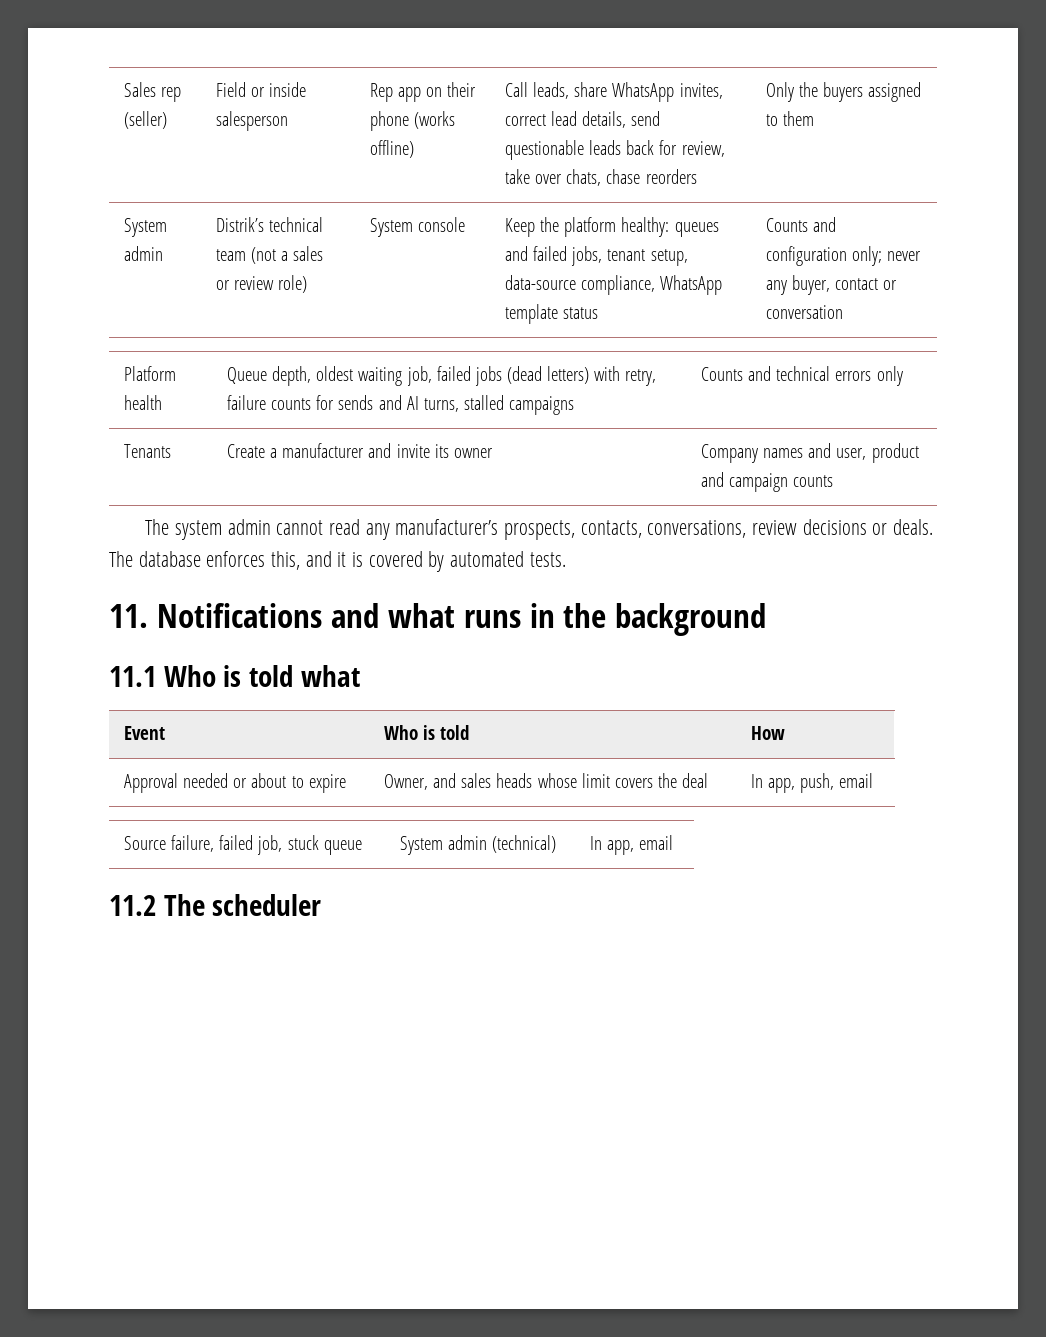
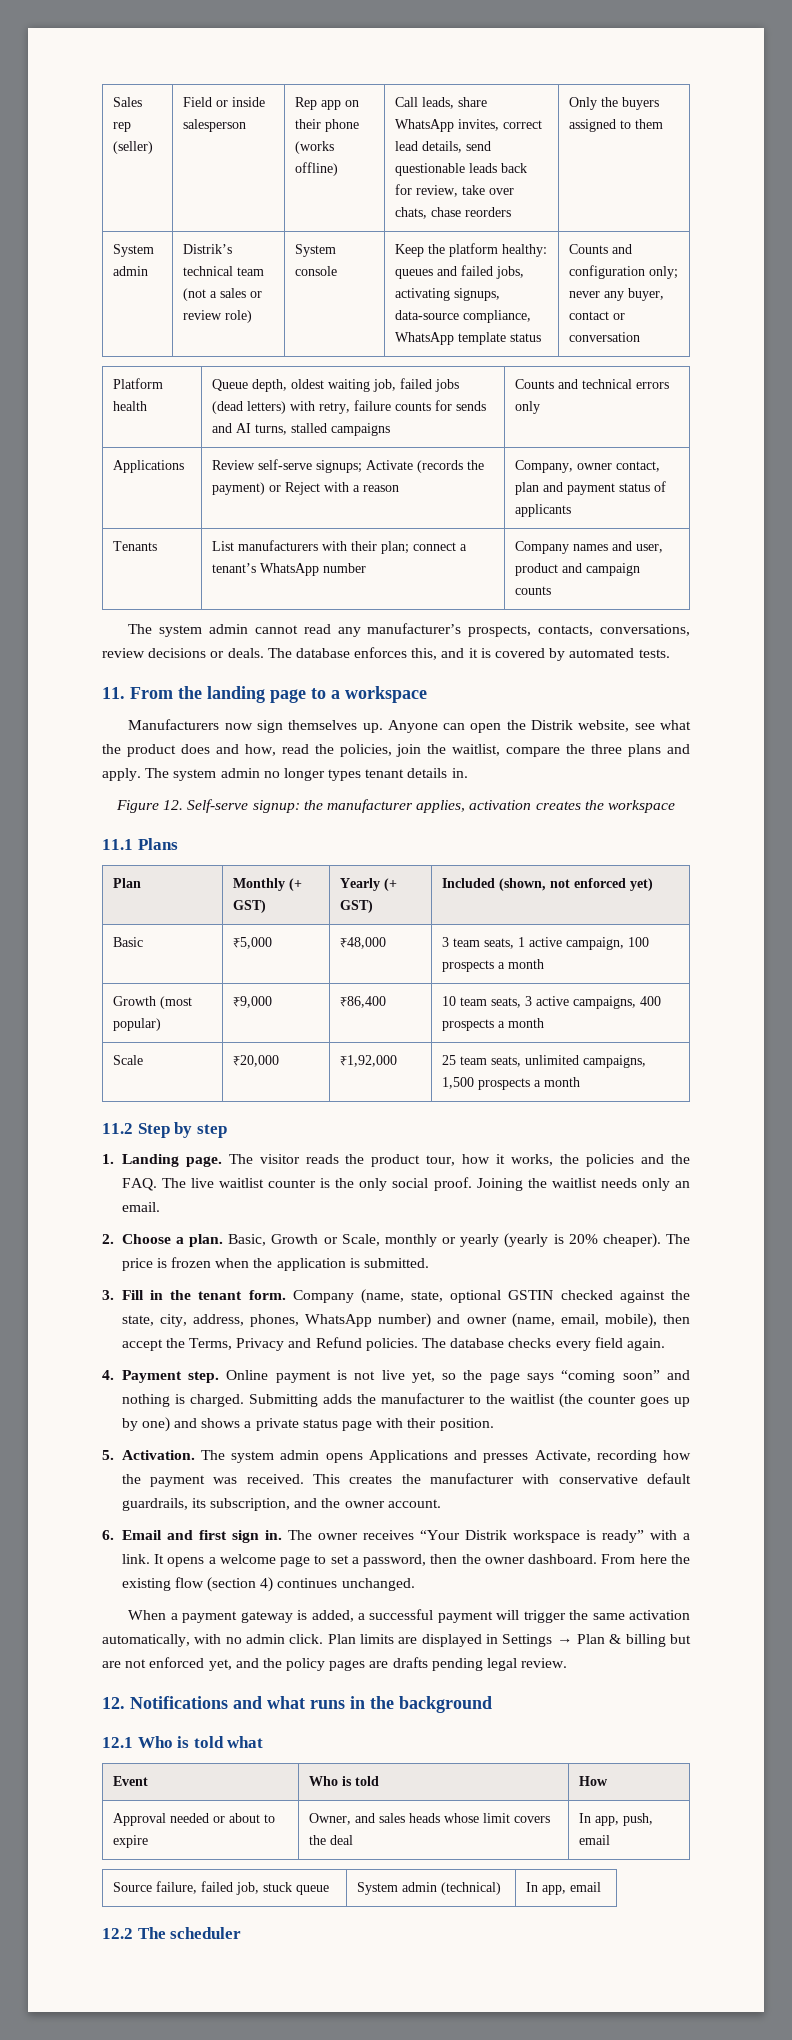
- System admin | Distrik’s technical team (not a sales or review role) | System console | Keep the platform healthy: queues and failed jobs, tenant setup, data-source compliance, WhatsApp template status | Counts and configuration only; never any buyer, contact or conversation
+ System admin | Distrik’s technical team (not a sales or review role) | System console | Keep the platform healthy: queues and failed jobs, activating signups, data-source compliance, WhatsApp template status | Counts and configuration only; never any buyer, contact or conversation
- Tenants | Create a manufacturer and invite its owner | Company names and user, product and campaign counts
+ Applications | Review self-serve signups; Activate (records the payment) or Reject with a reason | Company, owner contact, plan and payment status of applicants
+ Tenants | List manufacturers with their plan; connect a tenant’s WhatsApp number | Company names and user, product and campaign counts
- 11. Notifications and what runs in the background
+ 11. From the landing page to a workspace
+ Manufacturers now sign themselves up. Anyone can open the Distrik website, see what the product does and how, read the policies, join the waitlist, compare the three plans and apply. The system admin no longer types tenant details in.
+ Figure 12. Self-serve signup: the manufacturer applies, activation creates the workspace
+ 11.1 Plans
+ Plan | Monthly (+ GST) | Yearly (+ GST) | Included (shown, not enforced yet)
+ Basic | ₹5,000 | ₹48,000 | 3 team seats, 1 active campaign, 100 prospects a month
+ Growth (most popular) | ₹9,000 | ₹86,400 | 10 team seats, 3 active campaigns, 400 prospects a month
+ Scale | ₹20,000 | ₹1,92,000 | 25 team seats, unlimited campaigns, 1,500 prospects a month
+ 11.2 Step by step
+ 1. Landing page. The visitor reads the product tour, how it works, the policies and the FAQ. The live waitlist counter is the only social proof. Joining the waitlist needs only an email.
+ 2. Choose a plan. Basic, Growth or Scale, monthly or yearly (yearly is 20% cheaper). The price is frozen when the application is submitted.
+ 3. Fill in the tenant form. Company (name, state, optional GSTIN checked against the state, city, address, phones, WhatsApp number) and owner (name, email, mobile), then accept the Terms, Privacy and Refund policies. The database checks every field again.
+ 4. Payment step. Online payment is not live yet, so the page says “coming soon” and nothing is charged. Submitting adds the manufacturer to the waitlist (the counter goes up by one) and shows a private status page with their position.
+ 5. Activation. The system admin opens Applications and presses Activate, recording how the payment was received. This creates the manufacturer with conservative default guardrails, its subscription, and the owner account.
+ 6. Email and first sign in. The owner receives “Your Distrik workspace is ready” with a link. It opens a welcome page to set a password, then the owner dashboard. From here the existing flow (section 4) continues unchanged.
+ When a payment gateway is added, a successful payment will trigger the same activation automatically, with no admin click. Plan limits are displayed in Settings → Plan & billing but are not enforced yet, and the policy pages are drafts pending legal review.
+ 12. Notifications and what runs in the background
- 11.1 Who is told what
+ 12.1 Who is told what
- 11.2 The scheduler
+ 12.2 The scheduler

